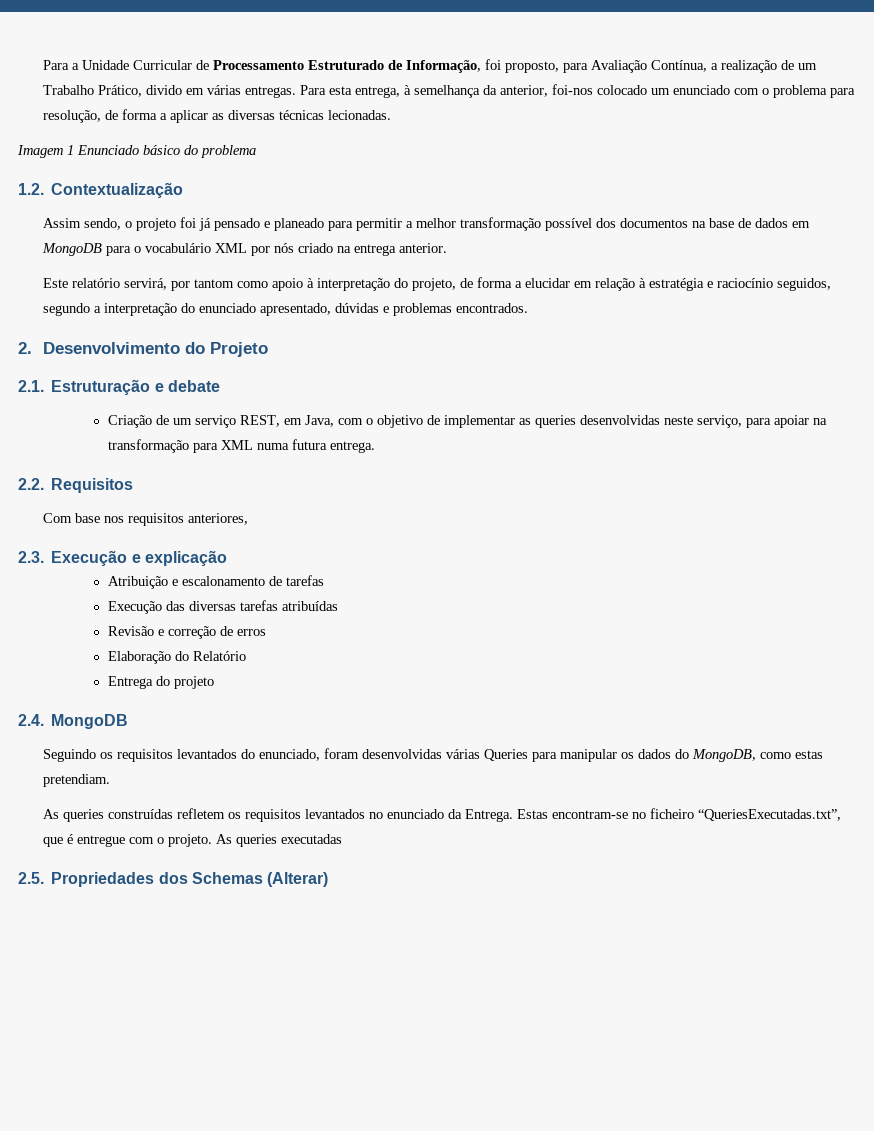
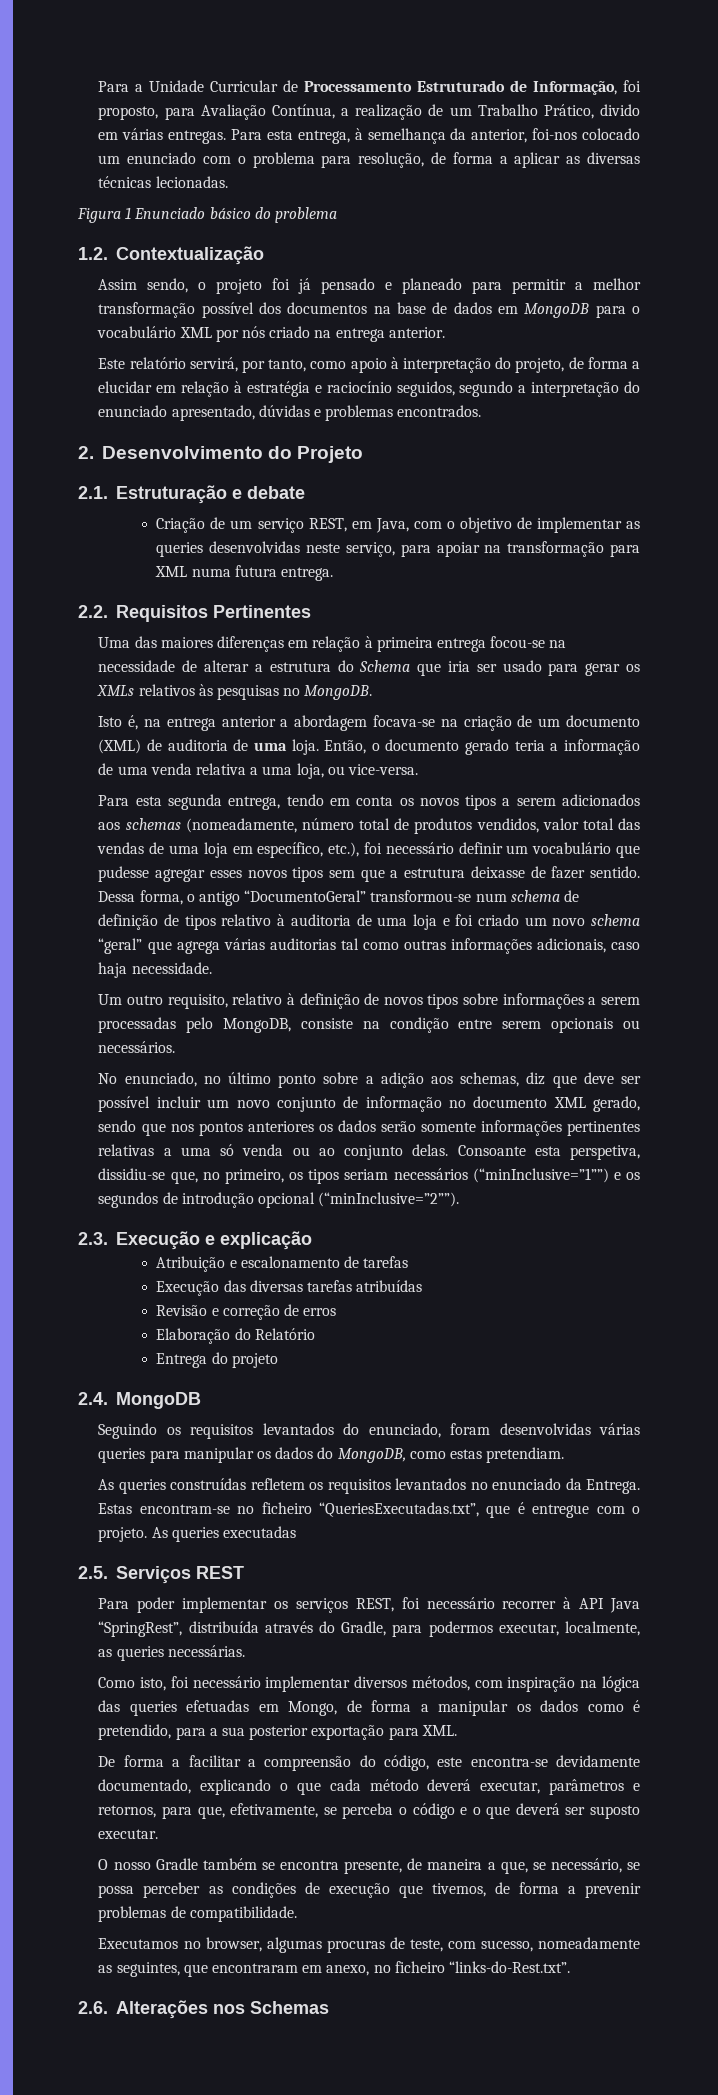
- Imagem 1 Enunciado básico do problema
+ Figura 1 Enunciado básico do problema
- Este relatório servirá, por tantom como apoio à interpretação do projeto, de forma a elucidar em relação à estratégia e raciocínio seguidos, segundo a interpretação do enunciado apresentado, dúvidas e problemas encontrados.
+ Este relatório servirá, por tanto, como apoio à interpretação do projeto, de forma a elucidar em relação à estratégia e raciocínio seguidos, segundo a interpretação do enunciado apresentado, dúvidas e problemas encontrados.
- 2.2. Requisitos
- Com base nos requisitos anteriores,
+ 2.2. Requisitos Pertinentes
+ Uma das maiores diferenças em relação à primeira entrega focou-se na necessidade de alterar a estrutura do Schema que iria ser usado para gerar os XMLs relativos às pesquisas no MongoDB.
+ Isto é, na entrega anterior a abordagem focava-se na criação de um documento (XML) de auditoria de uma loja. Então, o documento gerado teria a informação de uma venda relativa a uma loja, ou vice-versa.
+ Para esta segunda entrega, tendo em conta os novos tipos a serem adicionados aos schemas (nomeadamente, número total de produtos vendidos, valor total das vendas de uma loja em específico, etc.), foi necessário definir um vocabulário que pudesse agregar esses novos tipos sem que a estrutura deixasse de fazer sentido. Dessa forma, o antigo “DocumentoGeral” transformou-se num schema de definição de tipos relativo à auditoria de uma loja e foi criado um novo schema “geral” que agrega várias auditorias tal como outras informações adicionais, caso haja necessidade.
+ Um outro requisito, relativo à definição de novos tipos sobre informações a serem processadas pelo MongoDB, consiste na condição entre serem opcionais ou necessários.
+ No enunciado, no último ponto sobre a adição aos schemas, diz que deve ser possível incluir um novo conjunto de informação no documento XML gerado, sendo que nos pontos anteriores os dados serão somente informações pertinentes relativas a uma só venda ou ao conjunto delas. Consoante esta perspetiva, dissidiu-se que, no primeiro, os tipos seriam necessários (“minInclusive=”1””) e os segundos de introdução opcional (“minInclusive=”2””).
- Seguindo os requisitos levantados do enunciado, foram desenvolvidas várias Queries para manipular os dados do MongoDB, como estas pretendiam.
+ Seguindo os requisitos levantados do enunciado, foram desenvolvidas várias queries para manipular os dados do MongoDB, como estas pretendiam.
- 2.5. Propriedades dos Schemas (Alterar)
+ 2.5. Serviços REST
+ Para poder implementar os serviços REST, foi necessário recorrer à API Java “SpringRest”, distribuída através do Gradle, para podermos executar, localmente, as queries necessárias.
+ Como isto, foi necessário implementar diversos métodos, com inspiração na lógica das queries efetuadas em Mongo, de forma a manipular os dados como é pretendido, para a sua posterior exportação para XML.
+ De forma a facilitar a compreensão do código, este encontra-se devidamente documentado, explicando o que cada método deverá executar, parâmetros e retornos, para que, efetivamente, se perceba o código e o que deverá ser suposto executar.
+ O nosso Gradle também se encontra presente, de maneira a que, se necessário, se possa perceber as condições de execução que tivemos, de forma a prevenir problemas de compatibilidade.
+ Executamos no browser, algumas procuras de teste, com sucesso, nomeadamente as seguintes, que encontraram em anexo, no ficheiro “links-do-Rest.txt”.
+ 2.6. Alterações nos Schemas

